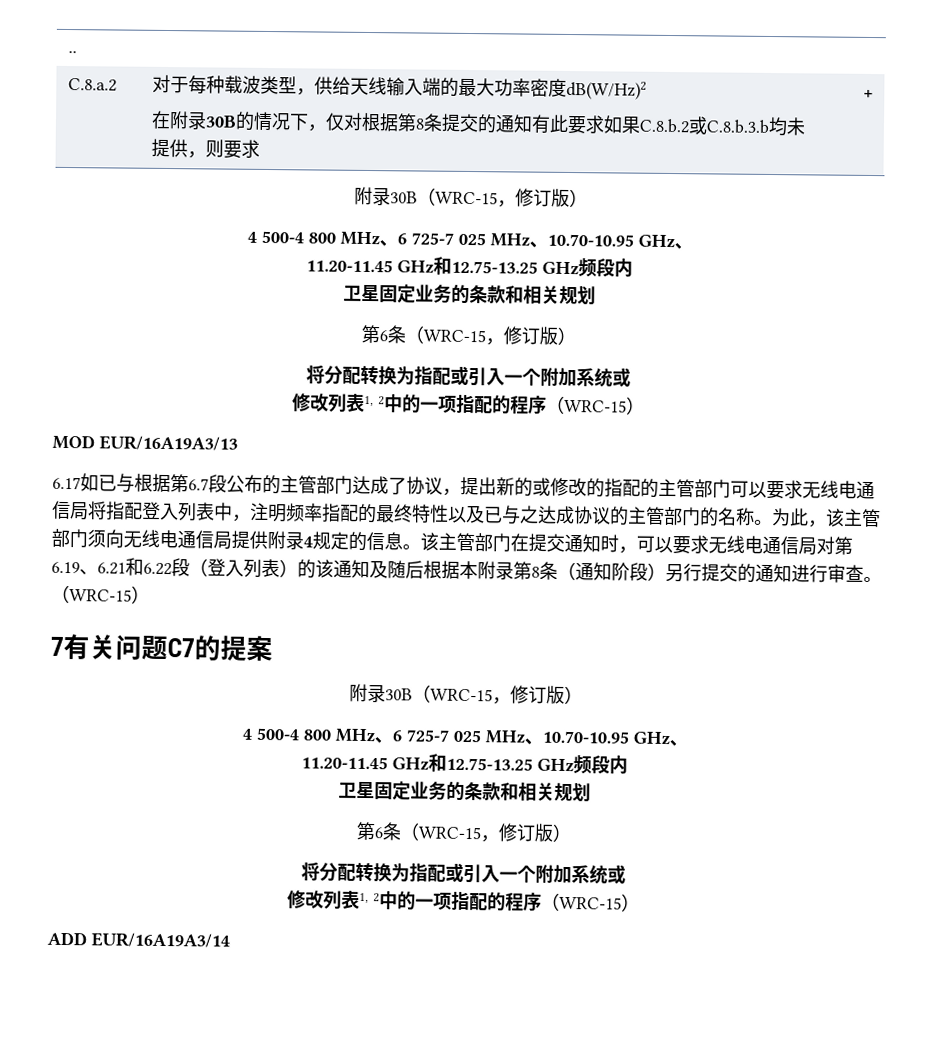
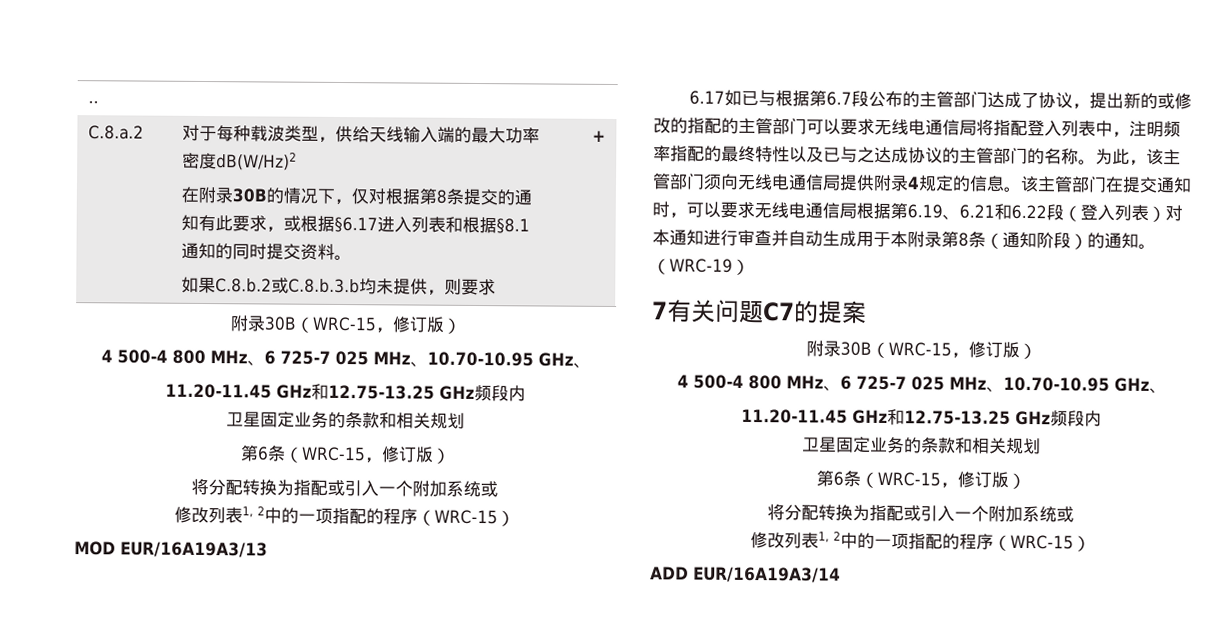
- 在附录30B的情况下，仅对根据第8条提交的通知有此要求如果C.8.b.2或C.8.b.3.b均未提供，则要求
+ 在附录30B的情况下，仅对根据第8条提交的通知有此要求，或根据§6.17进入列表和根据§8.1通知的同时提交资料。
+ 如果C.8.b.2或C.8.b.3.b均未提供，则要求
- 该主管部门在提交通知时，可以要求无线电通信局对第6.19、6.21和6.22段（登入列表）的该通知及随后根据本附录第8条（通知阶段）另行提交的通知进行审查。（WRC-15）
+ 该主管部门在提交通知时，可以要求无线电通信局根据第6.19、6.21和6.22段（登入列表）对本通知进行审查并自动生成用于本附录第8条（通知阶段）的通知。（WRC-19）

